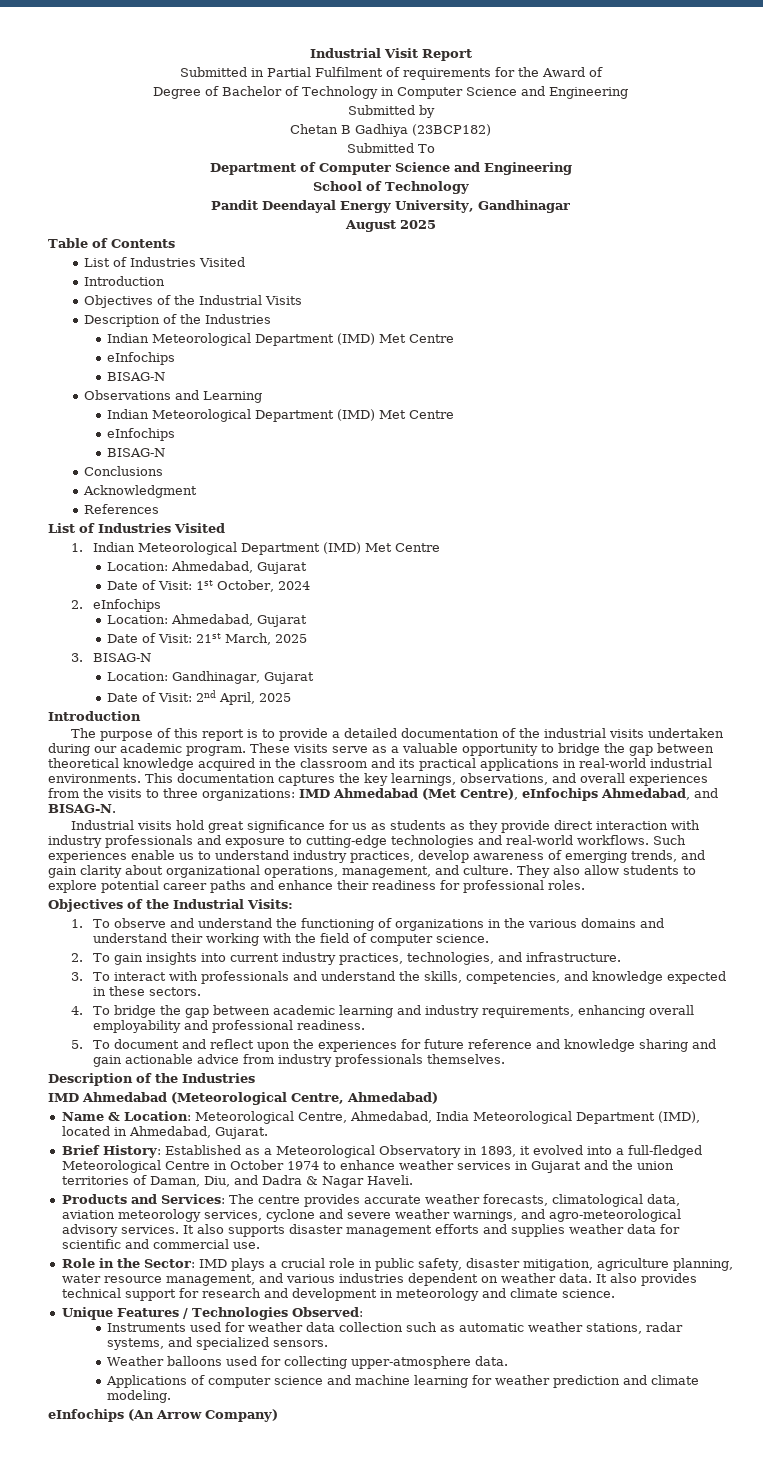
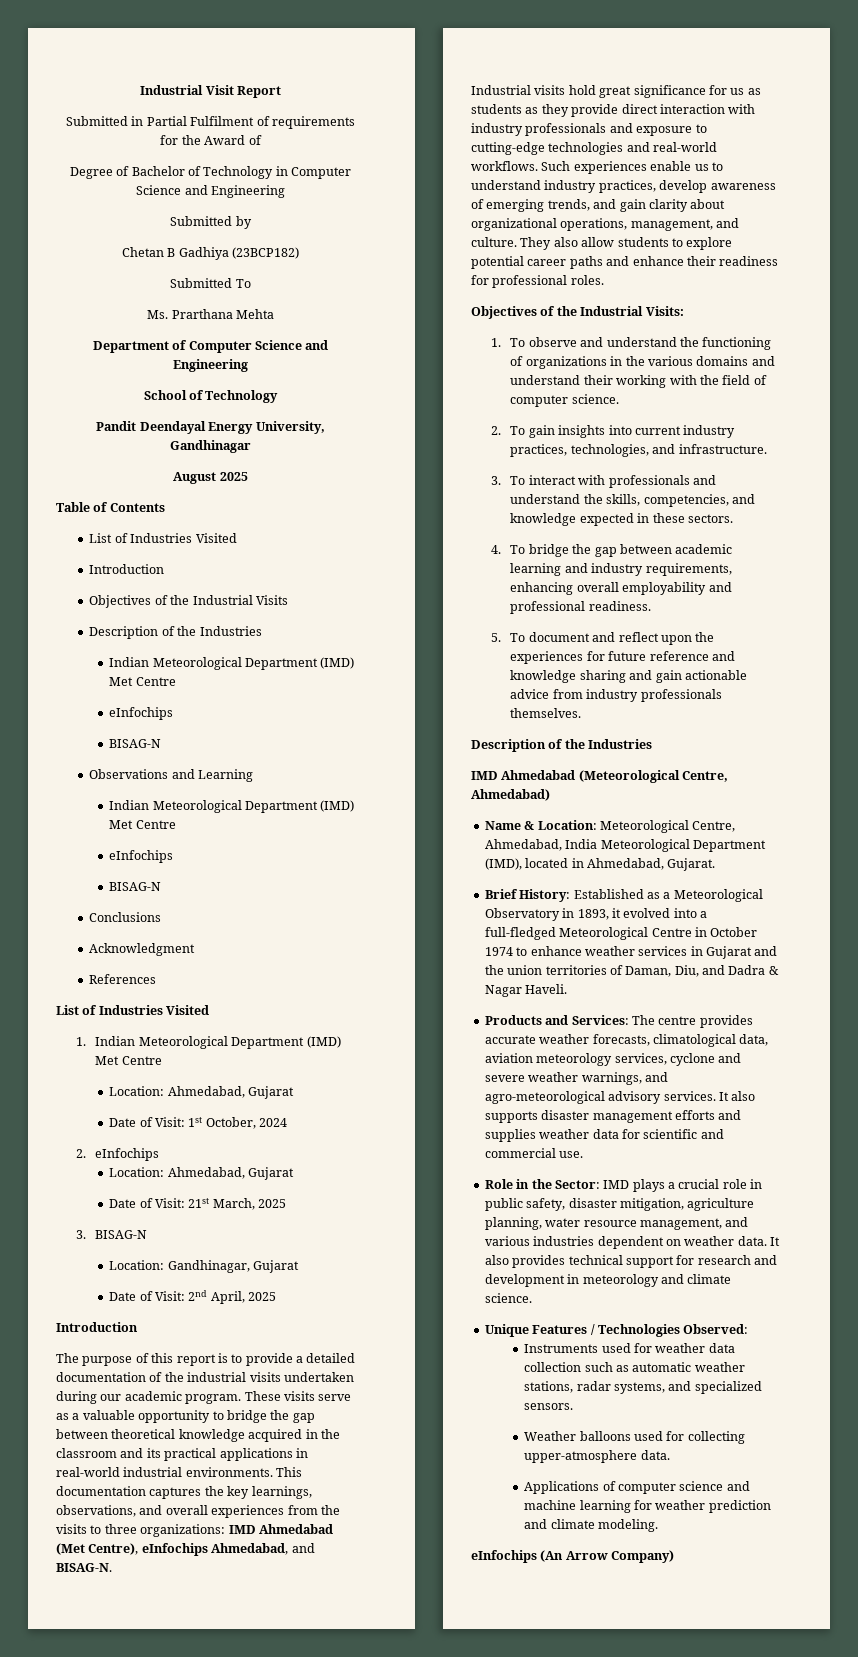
+ Ms. Prarthana Mehta

